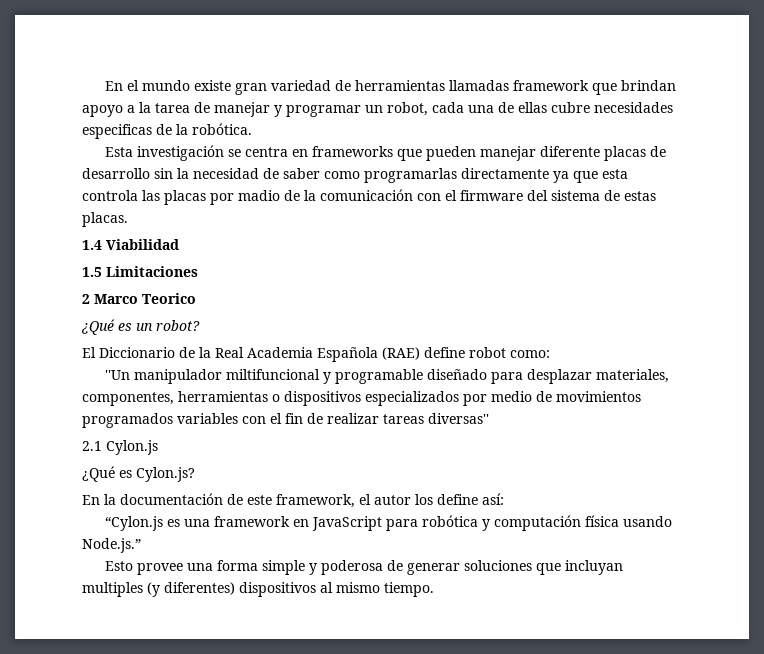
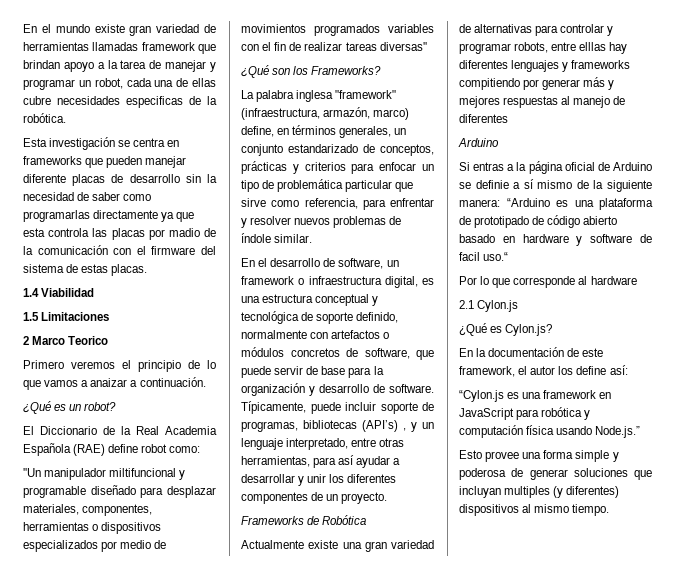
+ Primero veremos el principio de lo que vamos a anaizar a continuación.
+ ¿Qué son los Frameworks?
+ La palabra inglesa "framework" (infraestructura, armazón, marco) define, en términos generales, un conjunto estandarizado de conceptos, prácticas y criterios para enfocar un tipo de problemática particular que sirve como referencia, para enfrentar y resolver nuevos problemas de índole similar.
+ En el desarrollo de software, un framework o infraestructura digital, es una estructura conceptual y tecnológica de soporte definido, normalmente con artefactos o módulos concretos de software, que puede servir de base para la organización y desarrollo de software. Típicamente, puede incluir soporte de programas, bibliotecas (API’s) , y un lenguaje interpretado, entre otras herramientas, para así ayudar a desarrollar y unir los diferentes componentes de un proyecto.
+ Frameworks de Robótica
+ Actualmente existe una gran variedad de alternativas para controlar y programar robots, entre elllas hay diferentes lenguajes y frameworks compitiendo por generar más y mejores respuestas al manejo de diferentes
+ Arduino
+ Si entras a la página oficial de Arduino se definie a sí mismo de la siguiente manera: “Arduino es una plataforma de prototipado de código abierto basado en hardware y software de facil uso.“
+ Por lo que corresponde al hardware

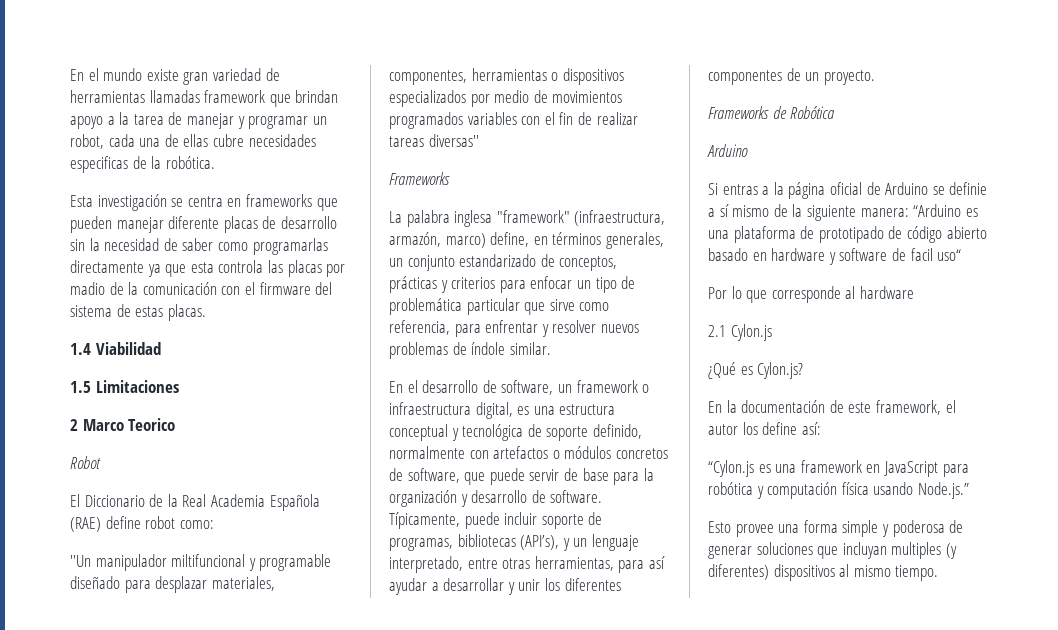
- Primero veremos el principio de lo que vamos a anaizar a continuación.
- ¿Qué es un robot?
+ Robot
  ''Un manipulador miltifuncional y programable diseñado para desplazar materiales, componentes, herramientas o dispositivos especializados por medio de movimientos programados variables con el fin de realizar tareas diversas''
- ¿Qué son los Frameworks?
+ Frameworks
- Típicamente, puede incluir soporte de programas, bibliotecas (API’s) , y un lenguaje interpretado, entre otras herramientas, para así ayudar a desarrollar y unir los diferentes componentes de un proyecto.
+ Típicamente, puede incluir soporte de programas, bibliotecas (API’s), y un lenguaje interpretado, entre otras herramientas, para así ayudar a desarrollar y unir los diferentes componentes de un proyecto.
- Actualmente existe una gran variedad de alternativas para controlar y programar robots, entre elllas hay diferentes lenguajes y frameworks compitiendo por generar más y mejores respuestas al manejo de diferentes
- Si entras a la página oficial de Arduino se definie a sí mismo de la siguiente manera: “Arduino es una plataforma de prototipado de código abierto basado en hardware y software de facil uso.“
+ Si entras a la página oficial de Arduino se definie a sí mismo de la siguiente manera: “Arduino es una plataforma de prototipado de código abierto basado en hardware y software de facil uso“

